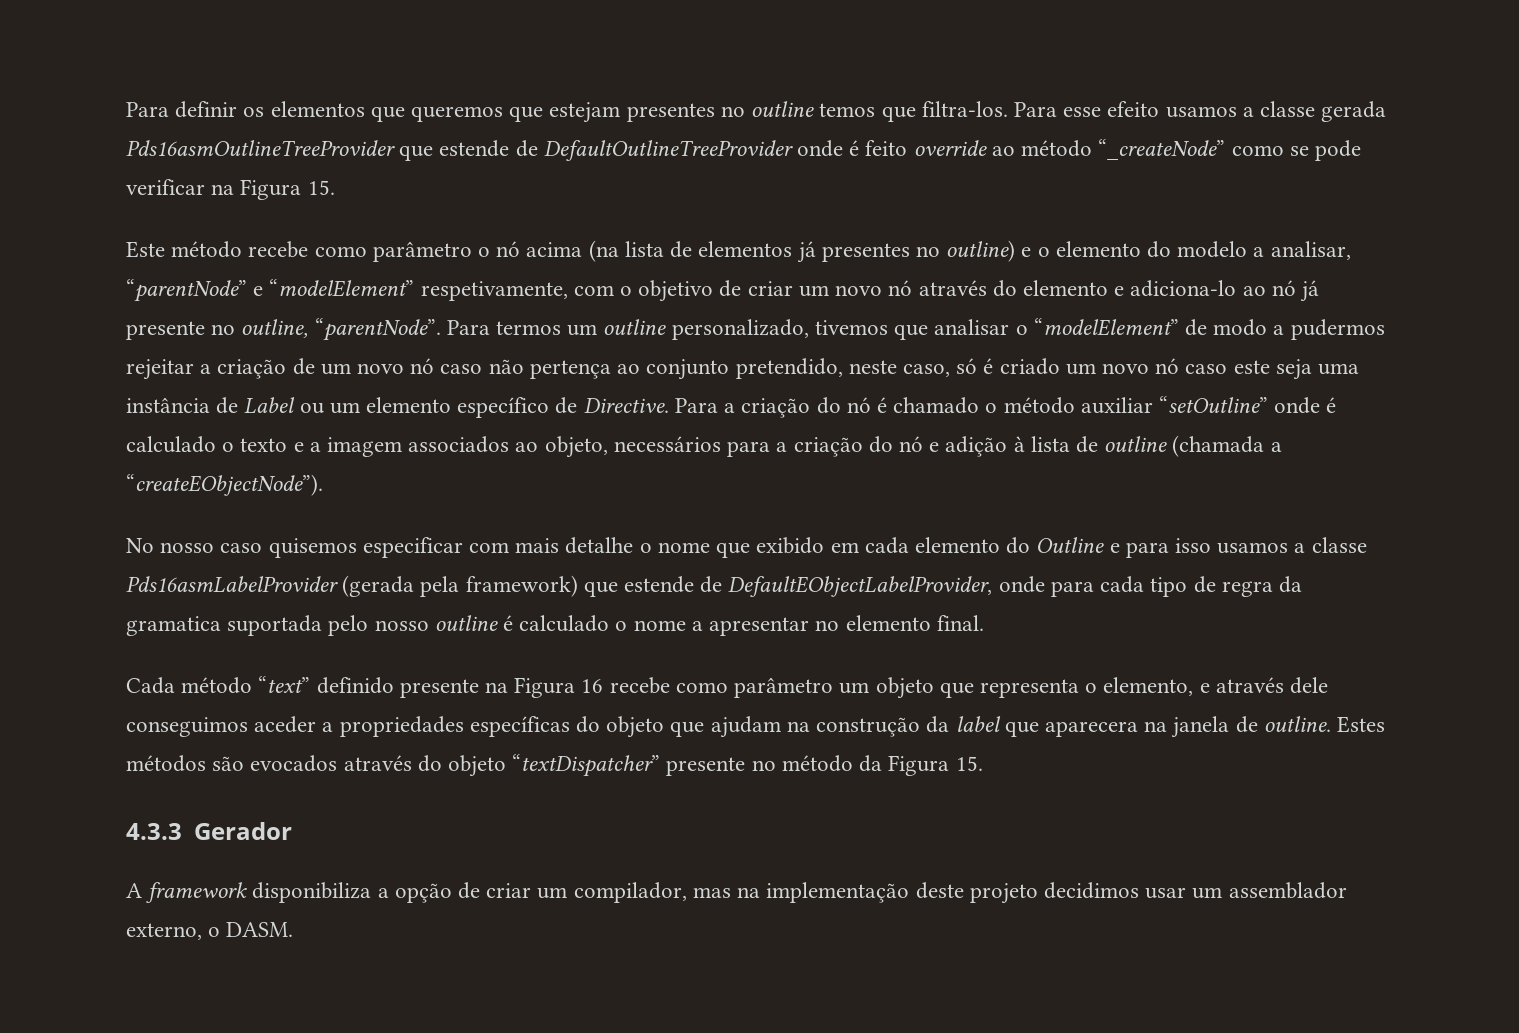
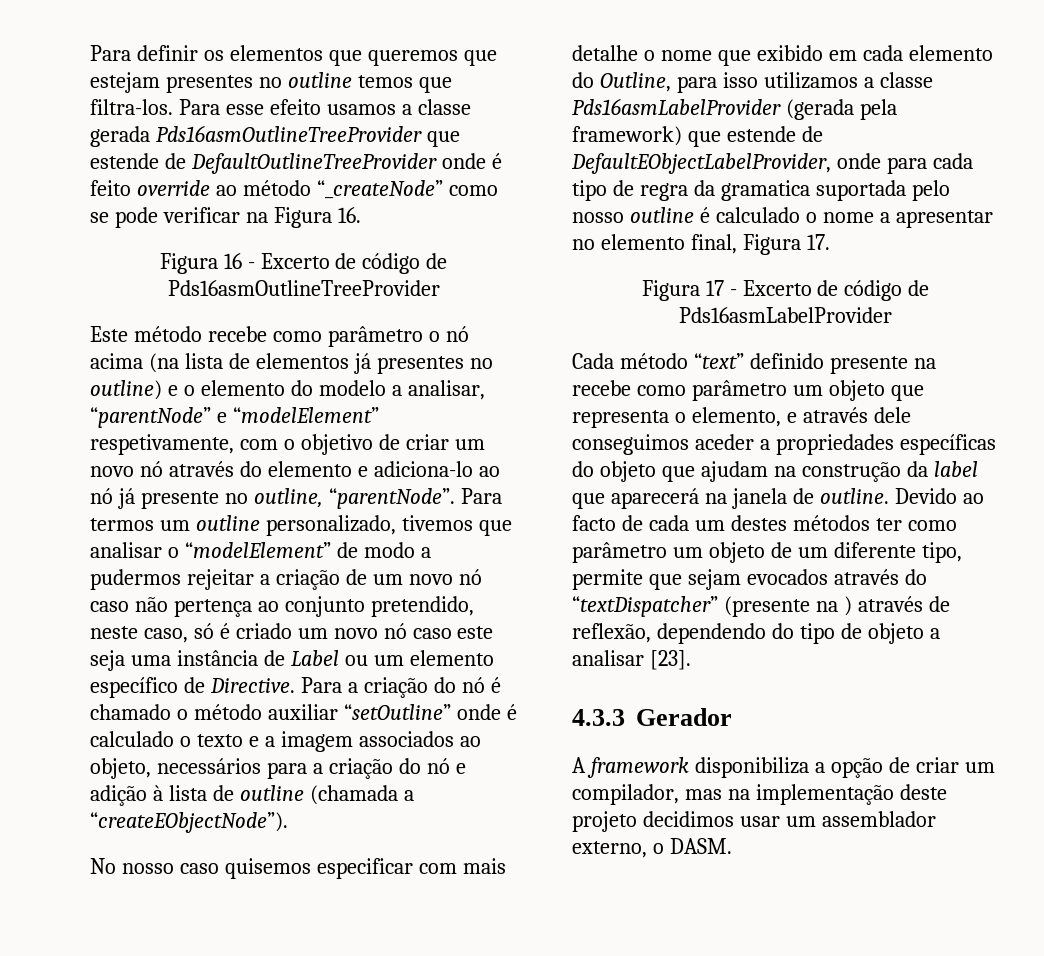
- Para esse efeito usamos a classe gerada Pds16asmOutlineTreeProvider que estende de DefaultOutlineTreeProvider onde é feito override ao método “_createNode” como se pode verificar na Figura 15.
+ Para esse efeito usamos a classe gerada Pds16asmOutlineTreeProvider que estende de DefaultOutlineTreeProvider onde é feito override ao método “_createNode” como se pode verificar na Figura 16.
+ Figura 16 - Excerto de código de Pds16asmOutlineTreeProvider
- No nosso caso quisemos especificar com mais detalhe o nome que exibido em cada elemento do Outline e para isso usamos a classe Pds16asmLabelProvider (gerada pela framework) que estende de DefaultEObjectLabelProvider, onde para cada tipo de regra da gramatica suportada pelo nosso outline é calculado o nome a apresentar no elemento final.
+ No nosso caso quisemos especificar com mais detalhe o nome que exibido em cada elemento do Outline, para isso utilizamos a classe Pds16asmLabelProvider (gerada pela framework) que estende de DefaultEObjectLabelProvider, onde para cada tipo de regra da gramatica suportada pelo nosso outline é calculado o nome a apresentar no elemento final, Figura 17.
+ Figura 17 - Excerto de código de Pds16asmLabelProvider
- Cada método “text” definido presente na Figura 16 recebe como parâmetro um objeto que representa o elemento, e através dele conseguimos aceder a propriedades específicas do objeto que ajudam na construção da label que aparecera na janela de outline.
+ Cada método “text” definido presente na recebe como parâmetro um objeto que representa o elemento, e através dele conseguimos aceder a propriedades específicas do objeto que ajudam na construção da label que aparecerá na janela de outline.
- Estes métodos são evocados através do objeto “textDispatcher” presente no método da Figura 15.
+ Devido ao facto de cada um destes métodos ter como parâmetro um objeto de um diferente tipo, permite que sejam evocados através do “textDispatcher” (presente na ) através de reflexão, dependendo do tipo de objeto a analisar [23].

